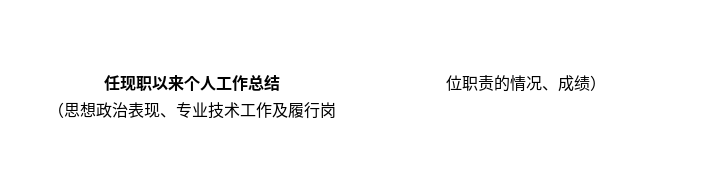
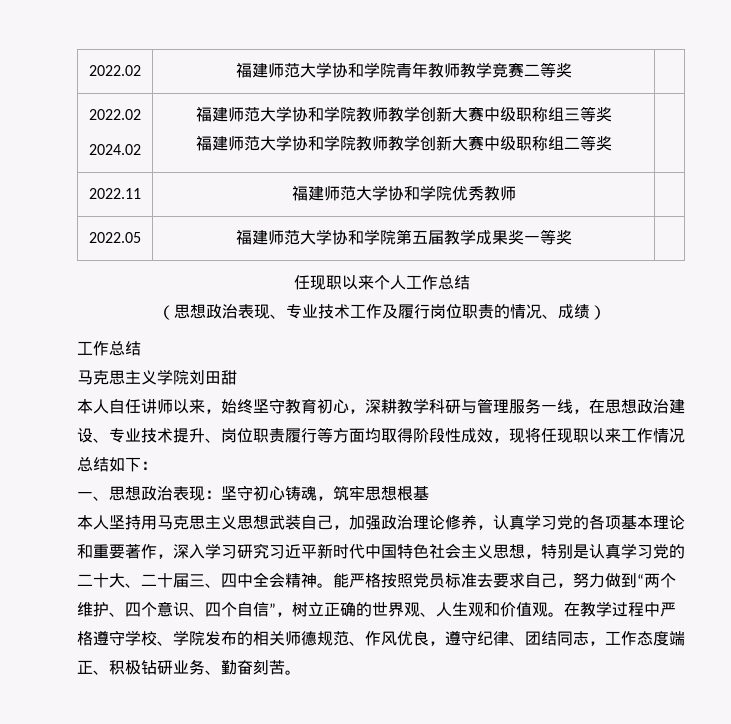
+ 2022.02 | 福建师范大学协和学院青年教师教学竞赛二等奖 |
+ 2022.02
+ 2024.02 | 福建师范大学协和学院教师教学创新大赛中级职称组三等奖
+ 福建师范大学协和学院教师教学创新大赛中级职称组二等奖 |
+ 2022.11 | 福建师范大学协和学院优秀教师 |
+ 2022.05 | 福建师范大学协和学院第五届教学成果奖一等奖 |
  （思想政治表现、专业技术工作及履行岗位职责的情况、成绩）
+ 工作总结
+ 马克思主义学院刘田甜
+ 本人自任讲师以来，始终坚守教育初心，深耕教学科研与管理服务一线，在思想政治建设、专业技术提升、岗位职责履行等方面均取得阶段性成效，现将任现职以来工作情况总结如下：
+ 一、思想政治表现：坚守初心铸魂，筑牢思想根基
+ 本人坚持用马克思主义思想武装自己，加强政治理论修养，认真学习党的各项基本理论和重要著作，深入学习研究习近平新时代中国特色社会主义思想，特别是认真学习党的二十大、二十届三、四中全会精神。能严格按照党员标准去要求自己，努力做到“两个维护、四个意识、四个自信”，树立正确的世界观、人生观和价值观。在教学过程中严格遵守学校、学院发布的相关师德规范、作风优良，遵守纪律、团结同志，工作态度端正、积极钻研业务、勤奋刻苦。

